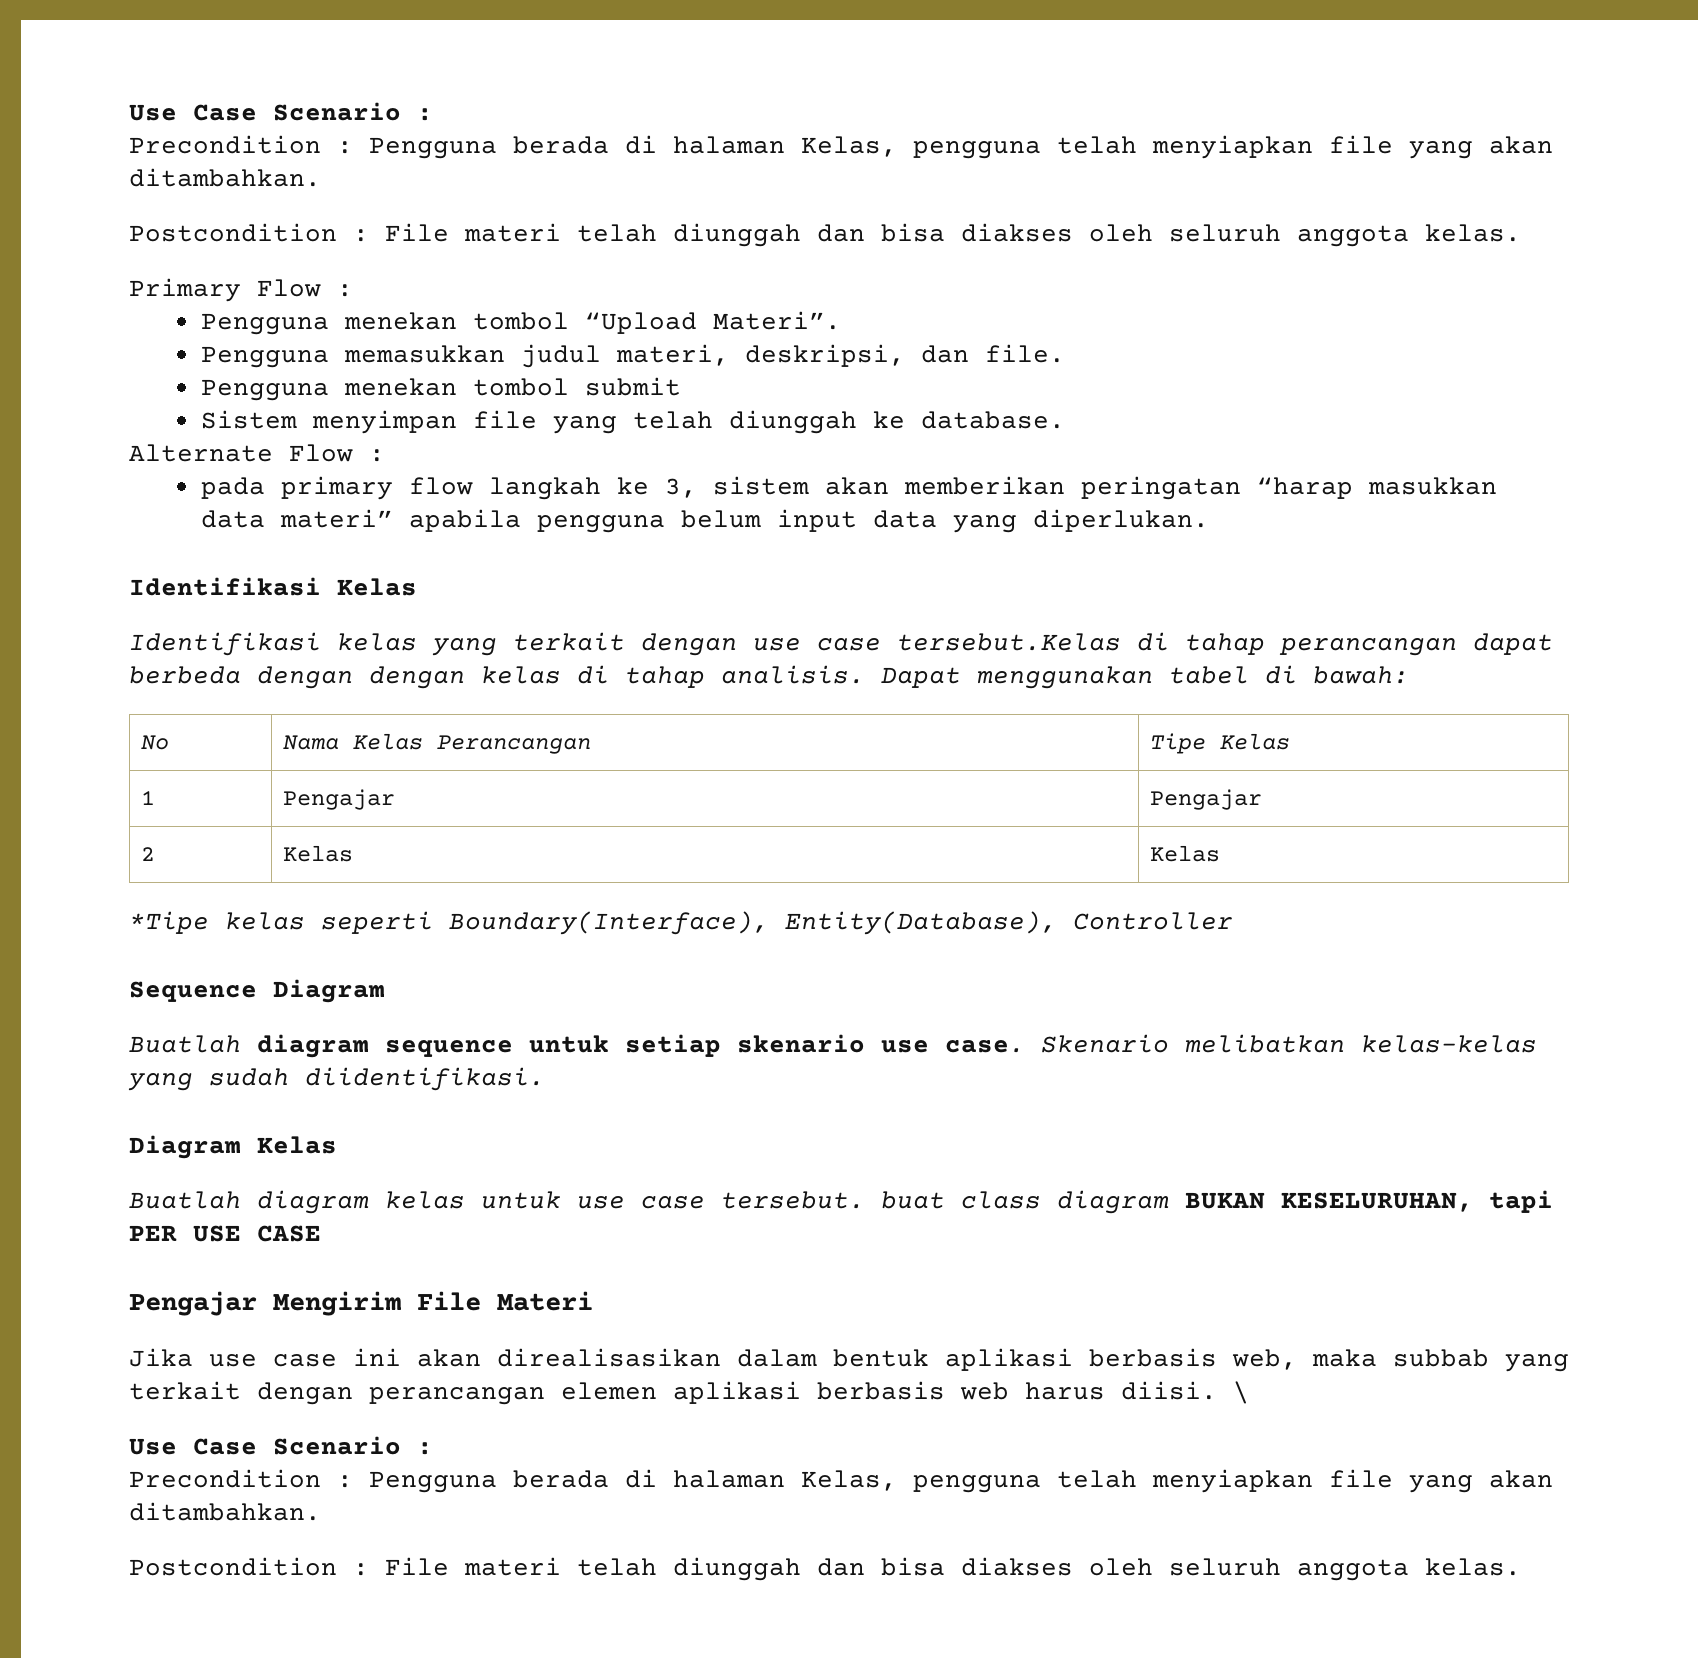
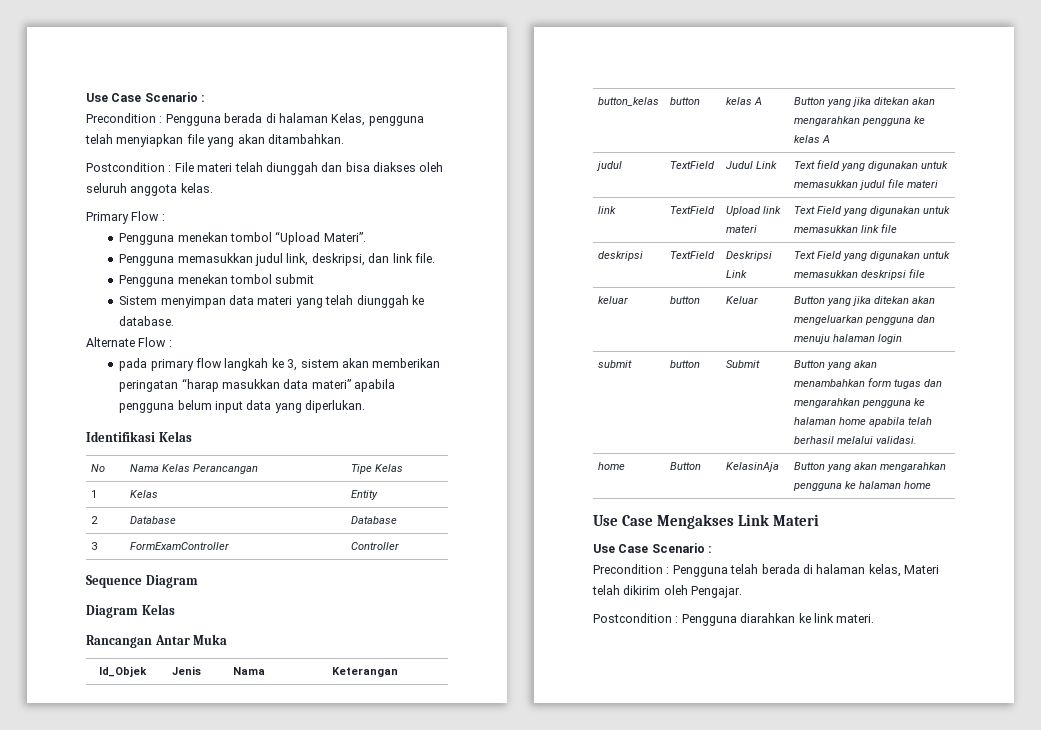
- Pengguna memasukkan judul materi, deskripsi, dan file.
+ Pengguna memasukkan judul link, deskripsi, dan link file.
- Sistem menyimpan file yang telah diunggah ke database.
+ Sistem menyimpan data materi yang telah diunggah ke database.
- Identifikasi kelas yang terkait dengan use case tersebut.Kelas di tahap perancangan dapat berbeda dengan dengan kelas di tahap analisis. Dapat menggunakan tabel di bawah:
- 1 | Pengajar | Pengajar
+ 1 | Kelas | Entity
- 2 | Kelas | Kelas
- *Tipe kelas seperti Boundary(Interface), Entity(Database), Controller
+ 2 | Database | Database
+ 3 | FormExamController | Controller
  Sequence Diagram
- Buatlah diagram sequence untuk setiap skenario use case. Skenario melibatkan kelas-kelas yang sudah diidentifikasi.
  Diagram Kelas
- Buatlah diagram kelas untuk use case tersebut. buat class diagram BUKAN KESELURUHAN, tapi PER USE CASE
- Pengajar Mengirim File Materi
- Jika use case ini akan direalisasikan dalam bentuk aplikasi berbasis web, maka subbab yang terkait dengan perancangan elemen aplikasi berbasis web harus diisi. \
+ Rancangan Antar Muka
+ Id_Objek | Jenis | Nama | Keterangan
+ button_kelas | button | kelas A | Button yang jika ditekan akan mengarahkan pengguna ke kelas A
+ judul | TextField | Judul Link | Text field yang digunakan untuk memasukkan judul file materi
+ link | TextField | Upload link materi | Text Field yang digunakan untuk memasukkan link file
+ deskripsi | TextField | Deskripsi Link | Text Field yang digunakan untuk memasukkan deskripsi file
+ keluar | button | Keluar | Button yang jika ditekan akan mengeluarkan pengguna dan menuju halaman login
+ submit | button | Submit | Button yang akan menambahkan form tugas dan mengarahkan pengguna ke halaman home apabila telah berhasil melalui validasi.
+ home | Button | KelasinAja | Button yang akan mengarahkan pengguna ke halaman home
+ Use Case Mengakses Link Materi
  Use Case Scenario :
- Precondition : Pengguna berada di halaman Kelas, pengguna telah menyiapkan file yang akan ditambahkan.
- Postcondition : File materi telah diunggah dan bisa diakses oleh seluruh anggota kelas.
+ Precondition : Pengguna telah berada di halaman kelas, Materi telah dikirim oleh Pengajar.
+ Postcondition : Pengguna diarahkan ke link materi.

